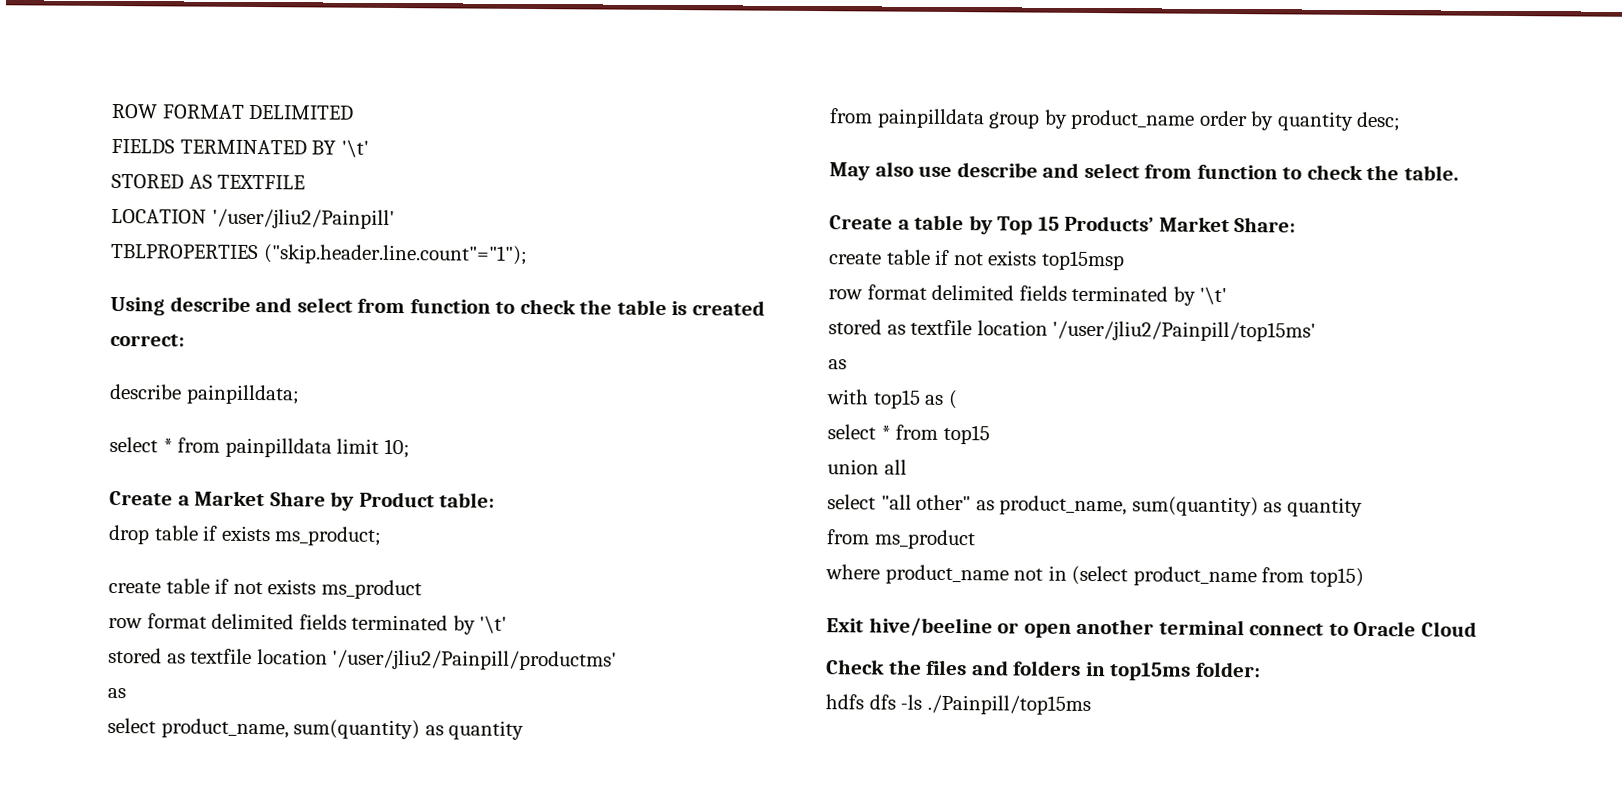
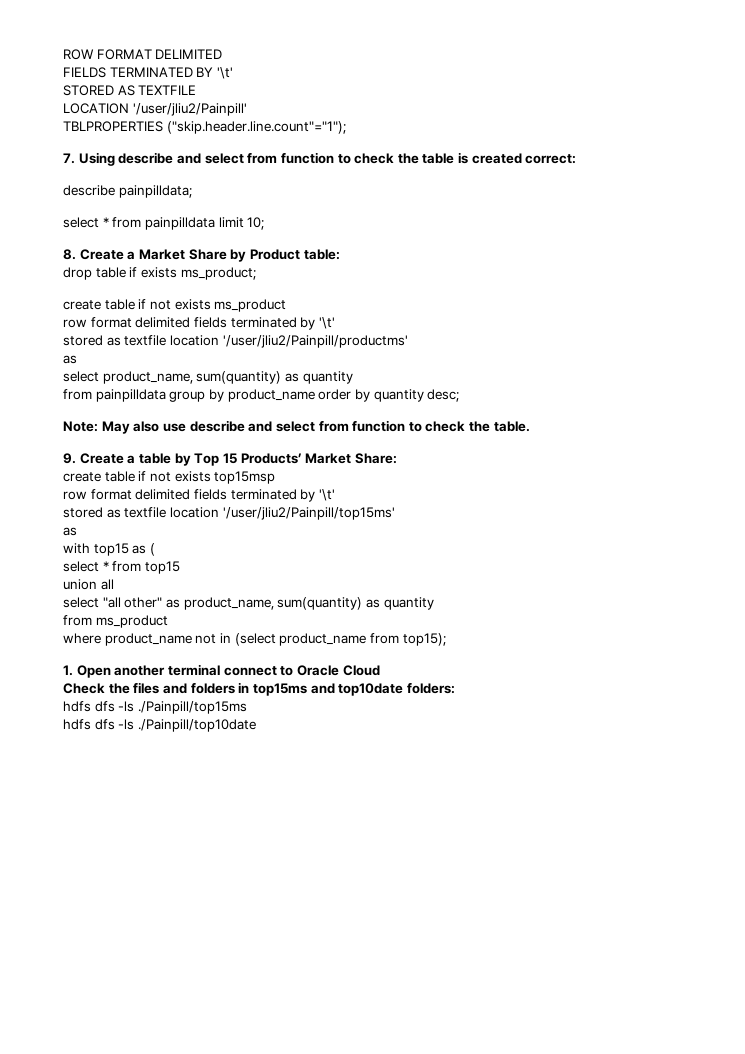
- Using describe and select from function to check the table is created correct:
+ 7. Using describe and select from function to check the table is created correct:
- Create a Market Share by Product table:
+ 8. Create a Market Share by Product table:
- May also use describe and select from function to check the table.
+ Note: May also use describe and select from function to check the table.
- Create a table by Top 15 Products’ Market Share:
+ 9. Create a table by Top 15 Products’ Market Share:
- where product_name not in (select product_name from top15)
- Exit hive/beeline or open another terminal connect to Oracle Cloud
+ where product_name not in (select product_name from top15);
+ 1. Open another terminal connect to Oracle Cloud
- Check the files and folders in top15ms folder:
+ Check the files and folders in top15ms and top10date folders:
+ hdfs dfs -ls ./Painpill/top10date

